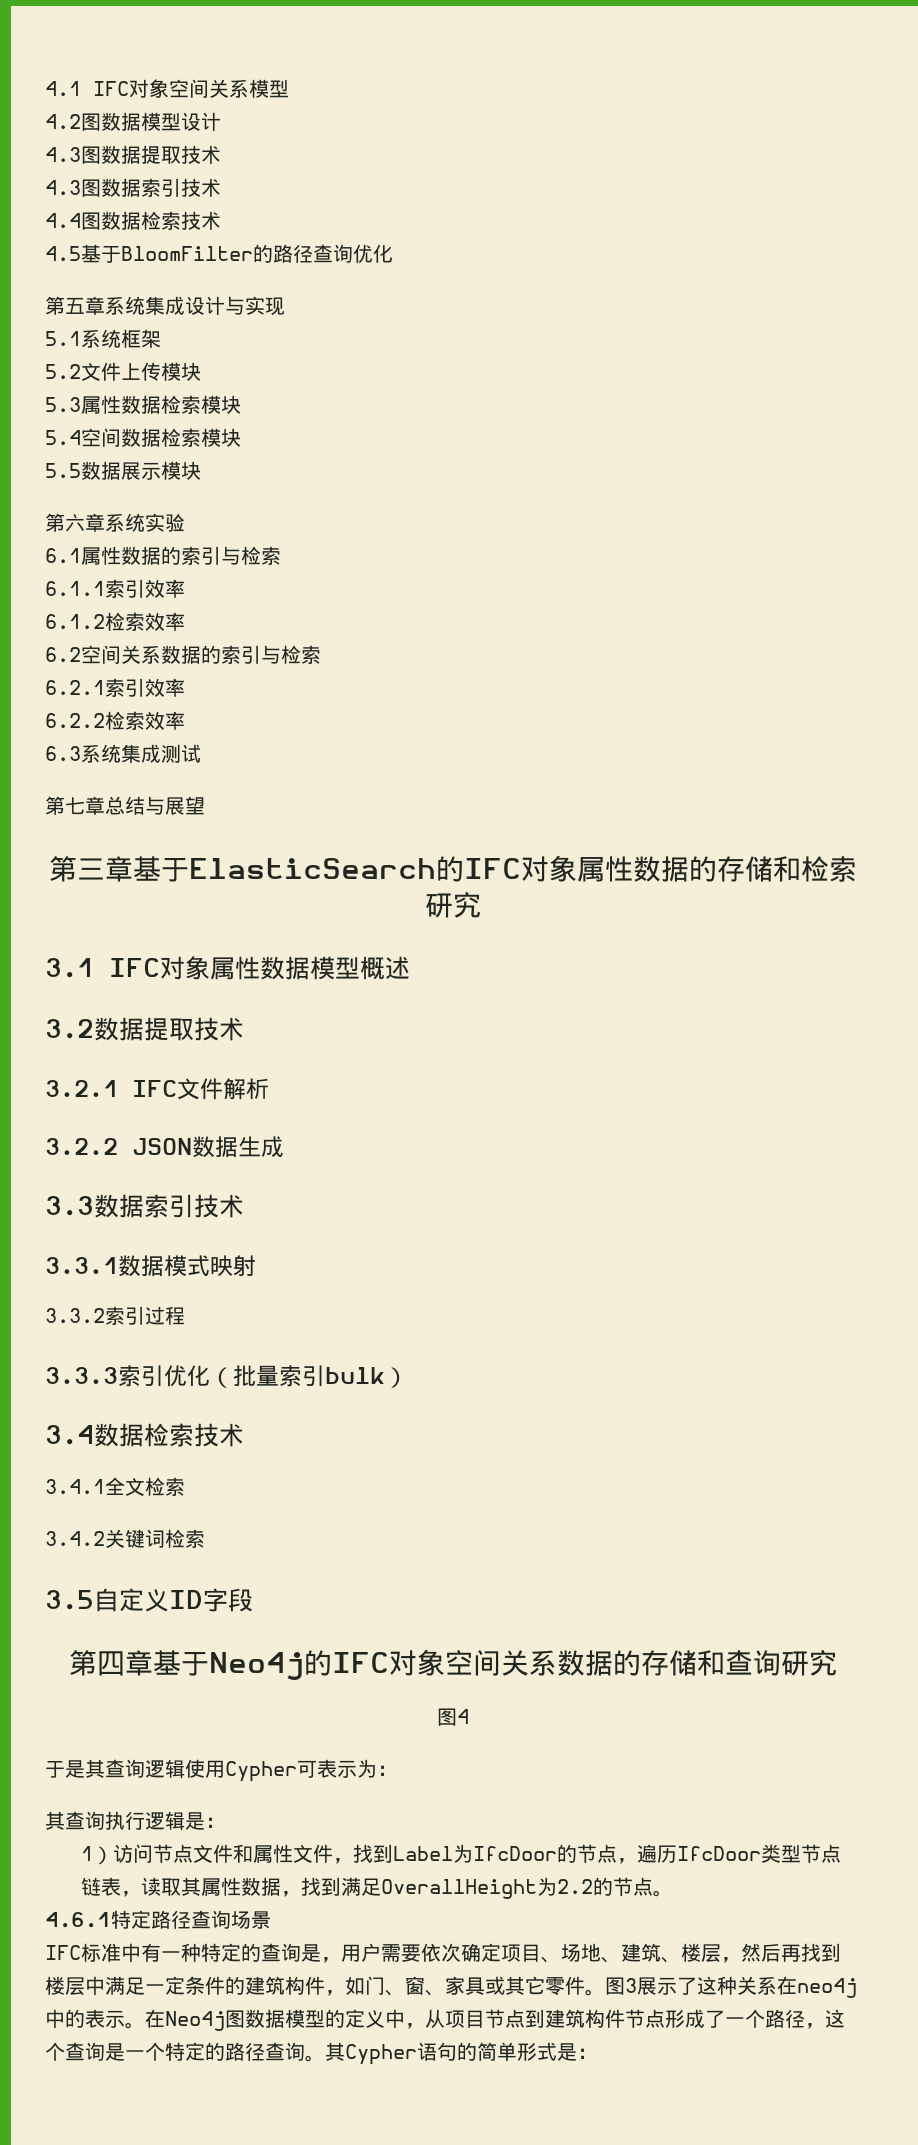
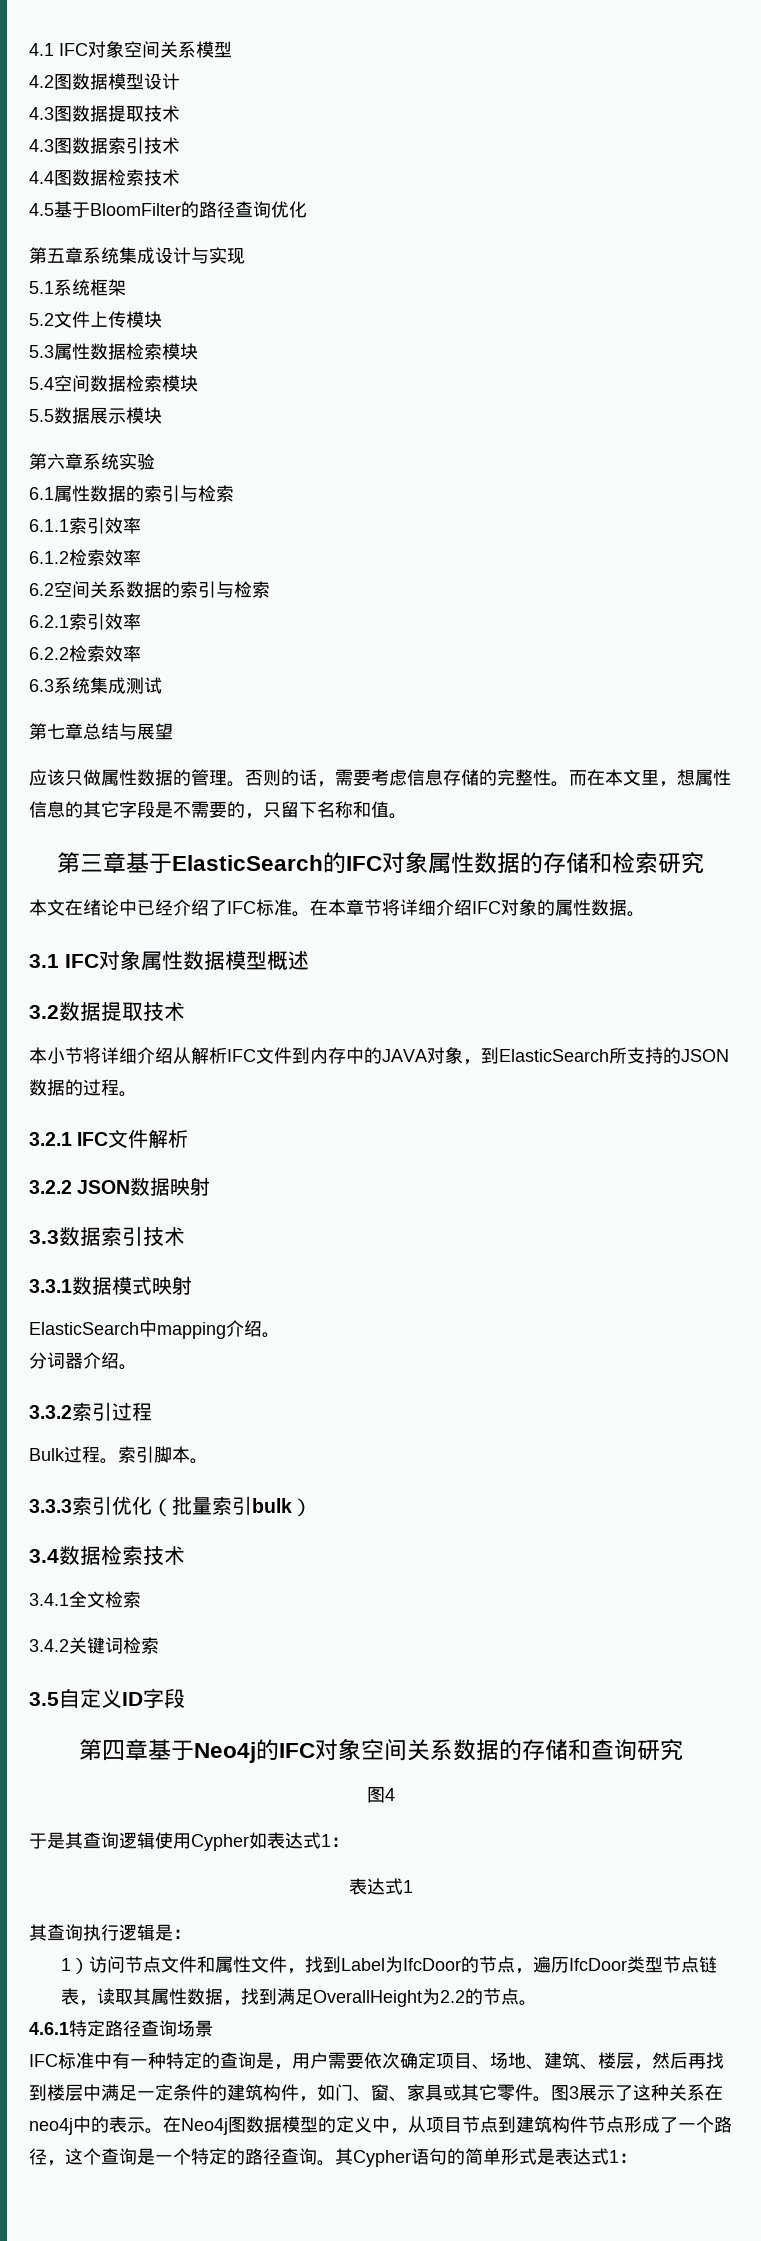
+ 应该只做属性数据的管理。否则的话，需要考虑信息存储的完整性。而在本文里，想属性信息的其它字段是不需要的，只留下名称和值。
+ 本文在绪论中已经介绍了IFC标准。在本章节将详细介绍IFC对象的属性数据。
+ 本小节将详细介绍从解析IFC文件到内存中的JAVA对象，到ElasticSearch所支持的JSON数据的过程。
- 3.2.2 JSON数据生成
+ 3.2.2 JSON数据映射
+ ElasticSearch中mapping介绍。
+ 分词器介绍。
  3.3.2索引过程
+ Bulk过程。索引脚本。
- 于是其查询逻辑使用Cypher可表示为：
+ 于是其查询逻辑使用Cypher如表达式1：
+ 表达式1
- 其Cypher语句的简单形式是：
+ 其Cypher语句的简单形式是表达式1：

